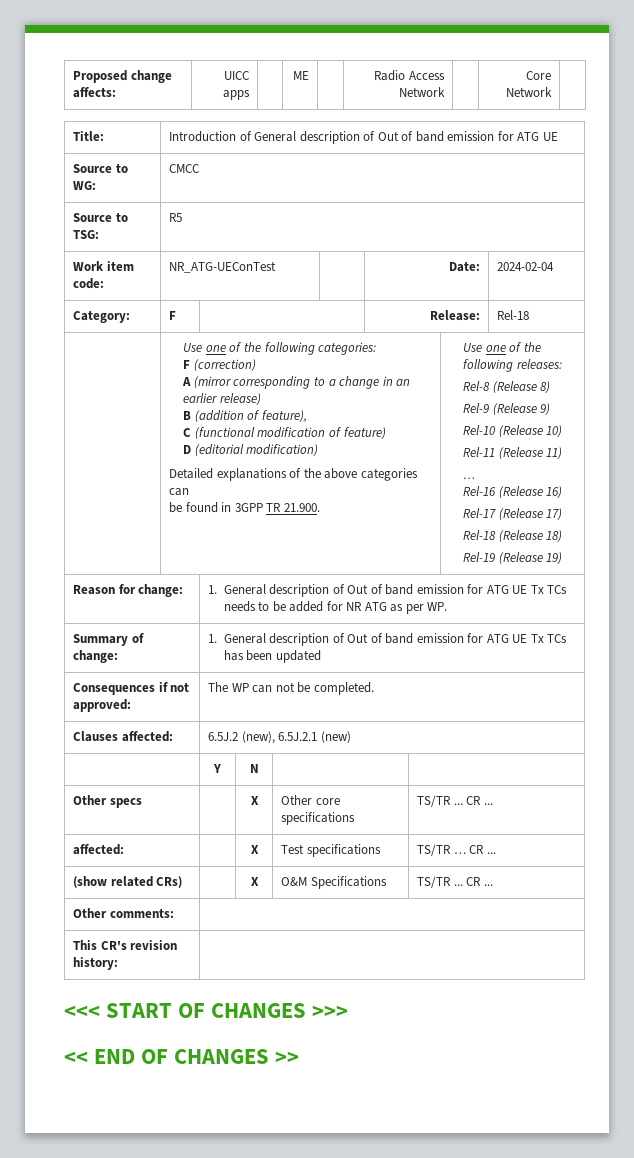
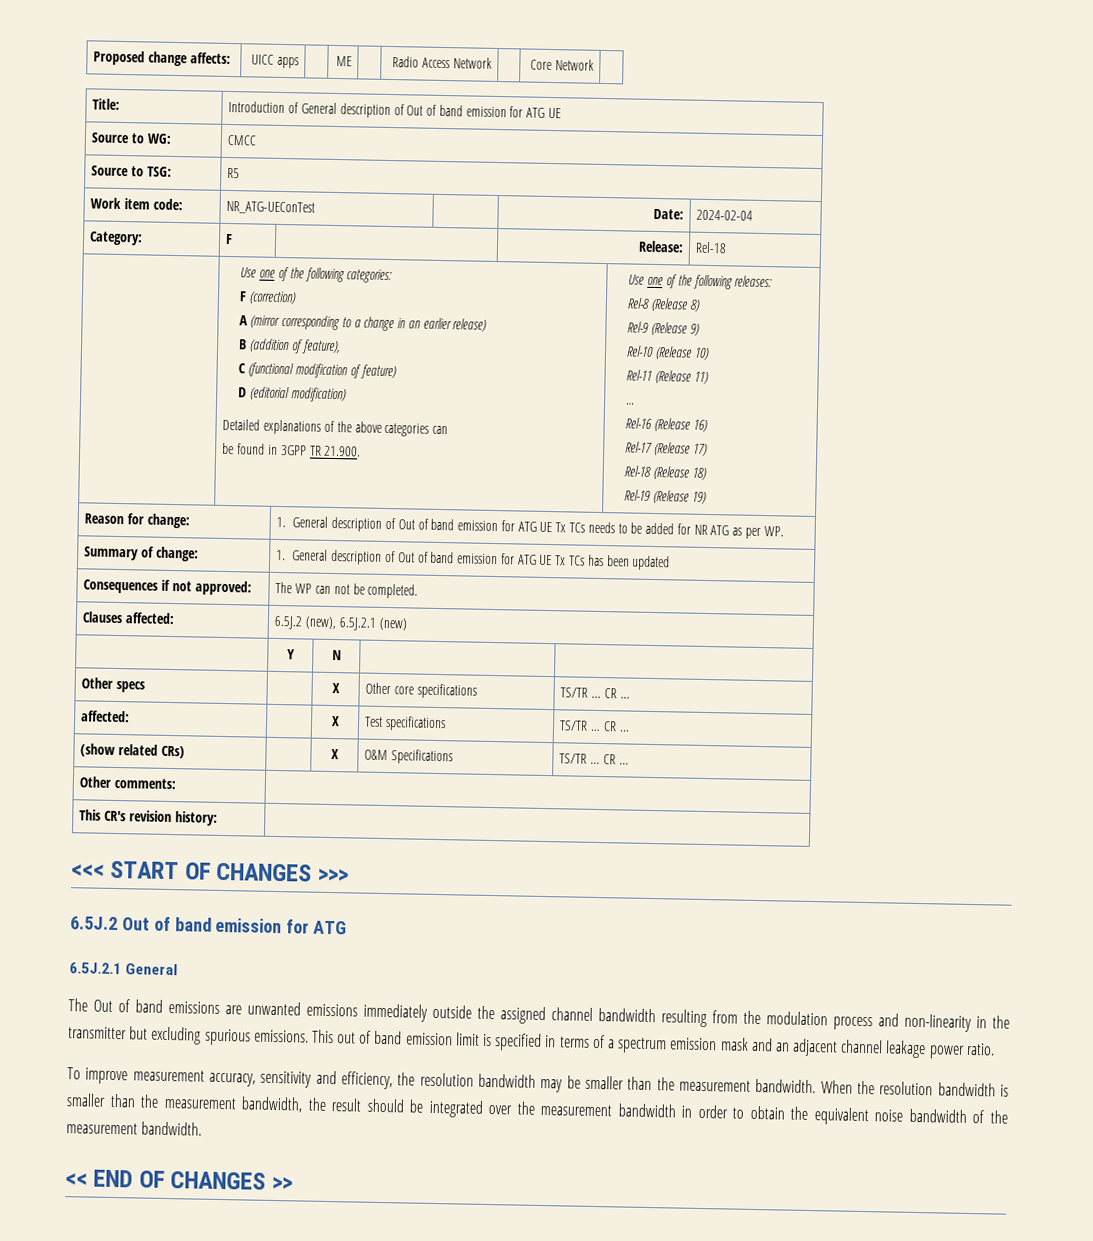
+ 6.5J.2 Out of band emission for ATG
+ 6.5J.2.1 General
+ The Out of band emissions are unwanted emissions immediately outside the assigned channel bandwidth resulting from the modulation process and non-linearity in the transmitter but excluding spurious emissions. This out of band emission limit is specified in terms of a spectrum emission mask and an adjacent channel leakage power ratio.
+ To improve measurement accuracy, sensitivity and efficiency, the resolution bandwidth may be smaller than the measurement bandwidth. When the resolution bandwidth is smaller than the measurement bandwidth, the result should be integrated over the measurement bandwidth in order to obtain the equivalent noise bandwidth of the measurement bandwidth.

